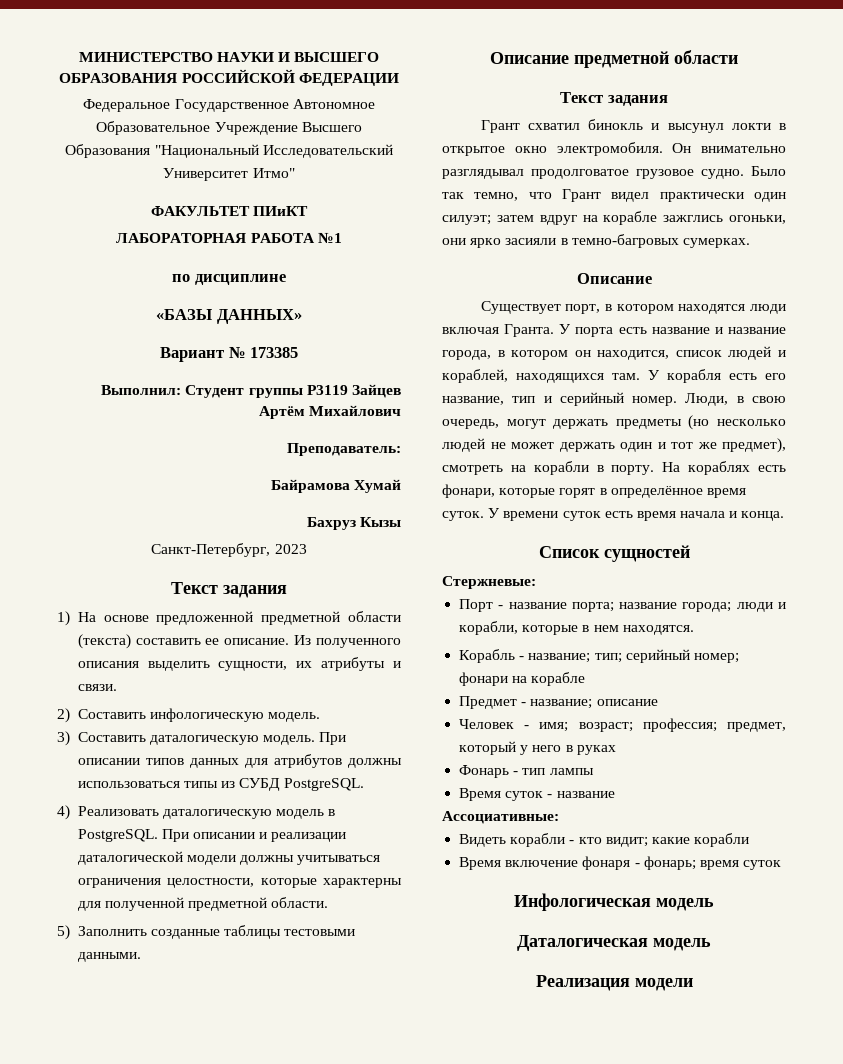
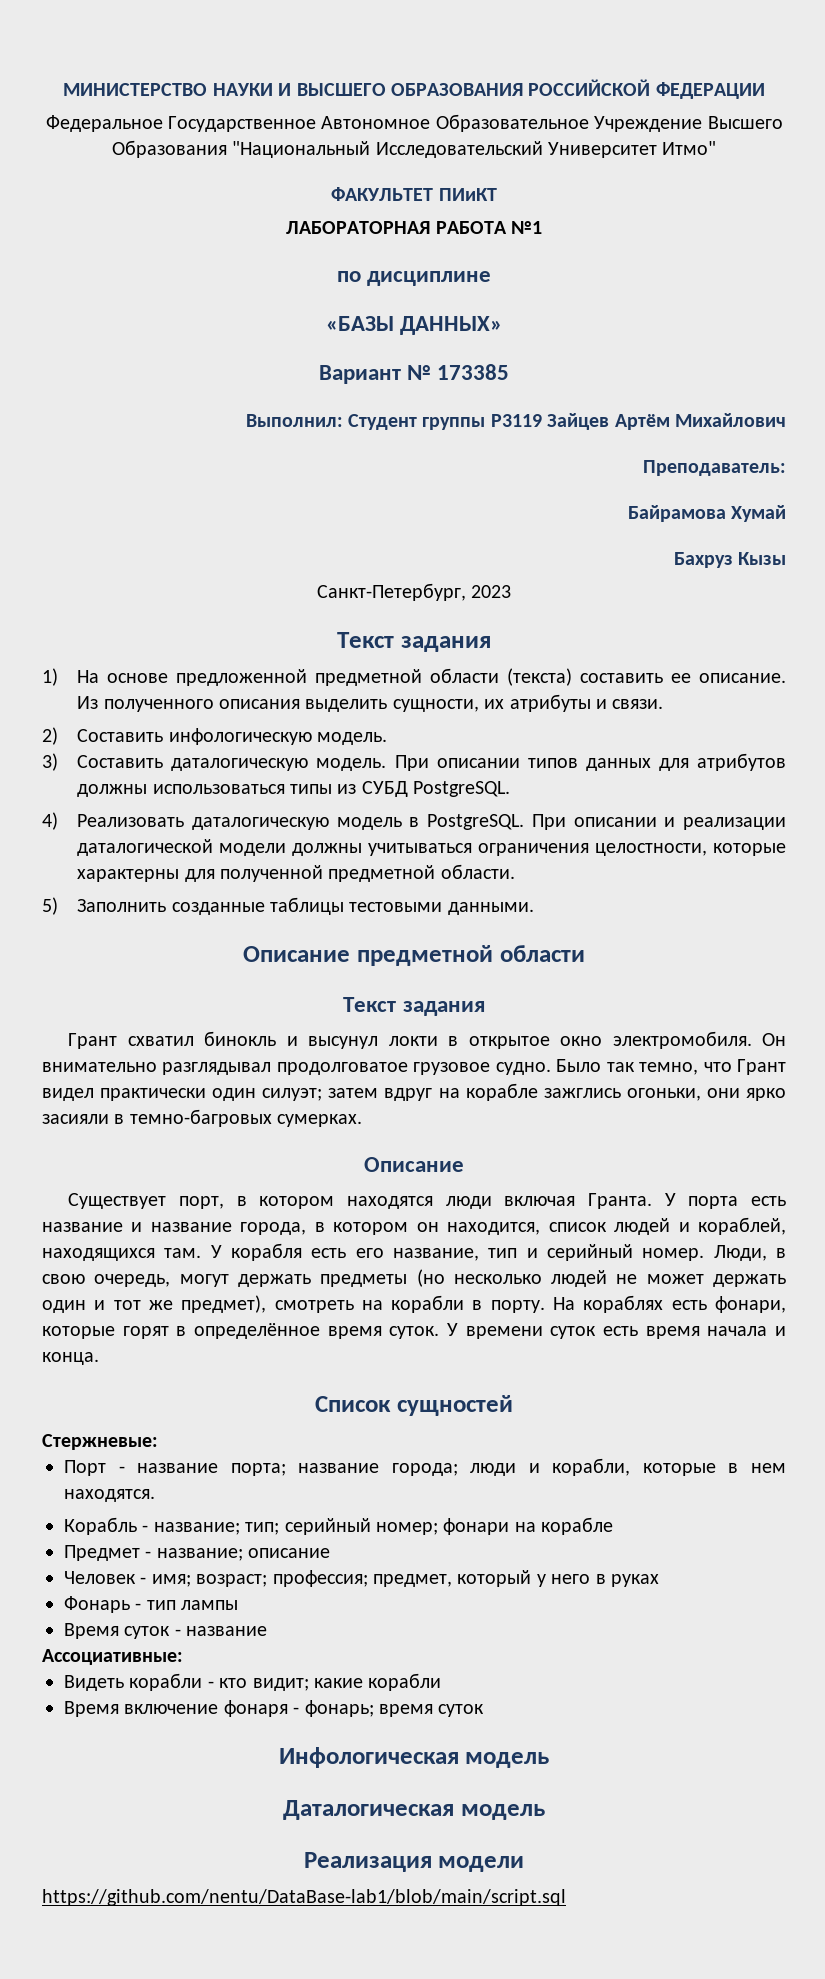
+ https://github.com/nentu/DataBase-lab1/blob/main/script.sql

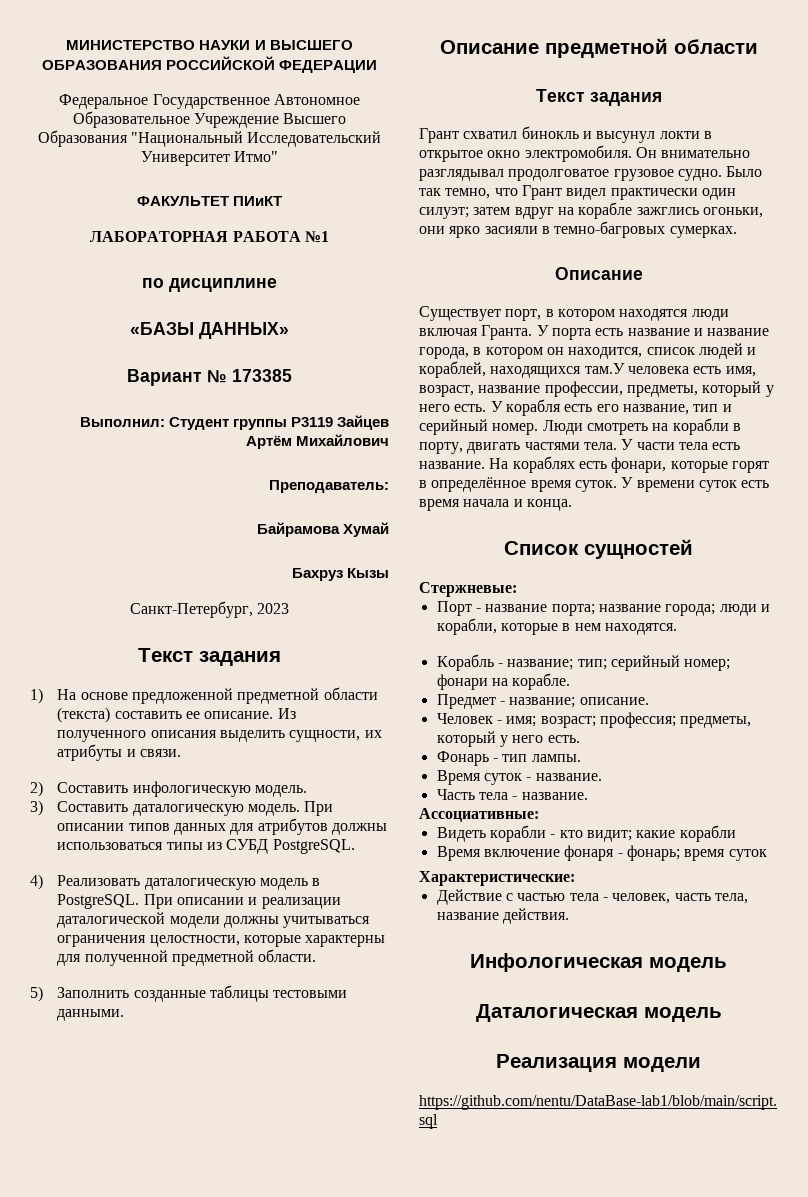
- У порта есть название и название города, в котором он находится, список людей и кораблей, находящихся там.
+ У порта есть название и название города, в котором он находится, список людей и кораблей, находящихся там.У человека есть имя, возраст, название профессии, предметы, который у него есть.
- Люди, в свою очередь, могут держать предметы (но несколько людей не может держать один и тот же предмет), смотреть на корабли в порту.
+ Люди смотреть на корабли в порту, двигать частями тела. У части тела есть название.
- Корабль - название; тип; серийный номер; фонари на корабле
+ Корабль - название; тип; серийный номер; фонари на корабле.
- Предмет - название; описание
+ Предмет - название; описание.
- Человек - имя; возраст; профессия; предмет, который у него в руках
+ Человек - имя; возраст; профессия; предметы, который у него есть.
- Фонарь - тип лампы
+ Фонарь - тип лампы.
- Время суток - название
+ Время суток - название.
+ Часть тела - название.
+ Характеристические:
+ Действие с частью тела - человек, часть тела, название действия.

